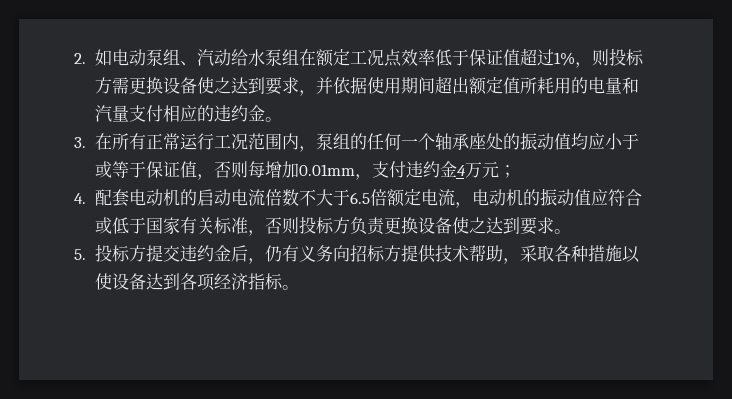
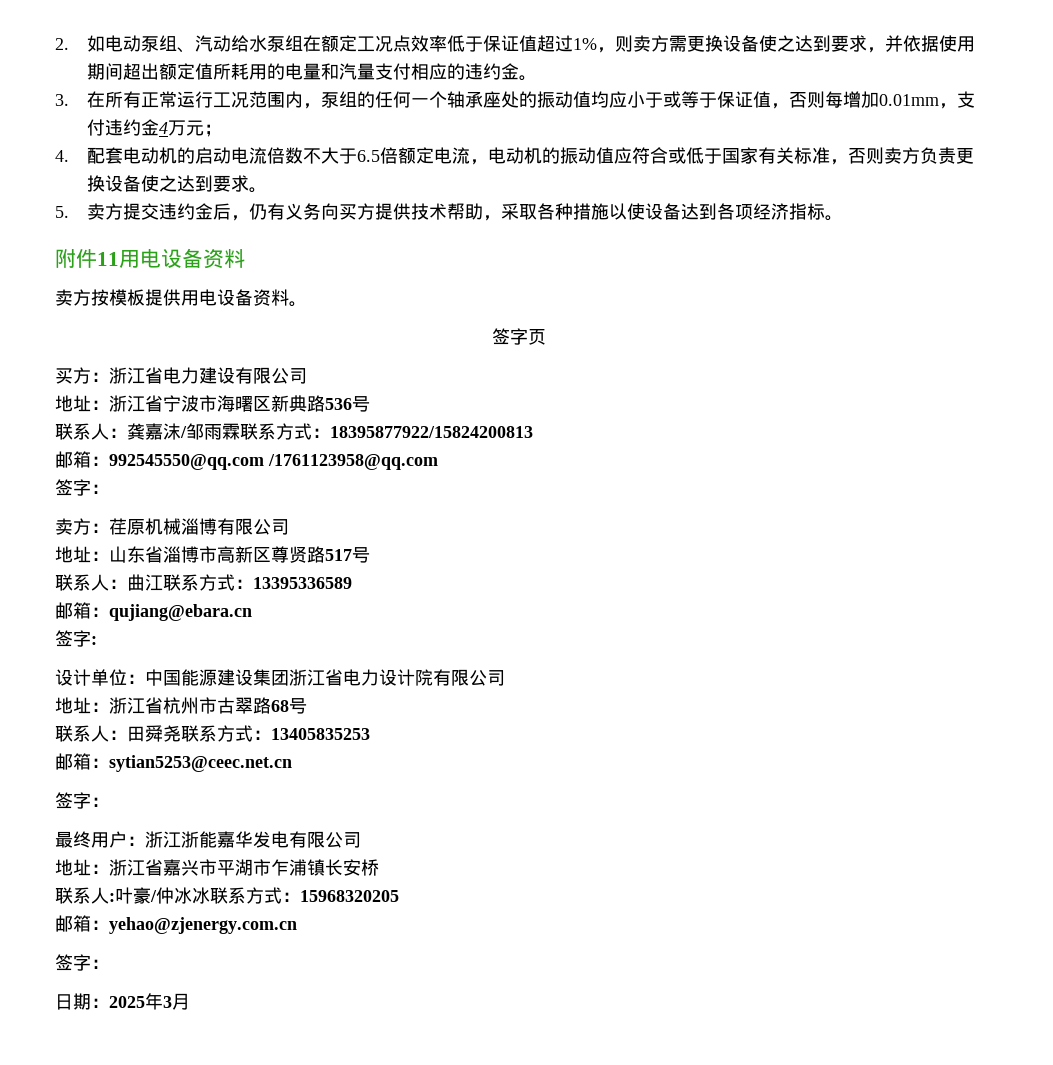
- 2.如电动泵组、汽动给水泵组在额定工况点效率低于保证值超过1%，则投标方需更换设备使之达到要求，并依据使用期间超出额定值所耗用的电量和汽量支付相应的违约金。
+ 2.如电动泵组、汽动给水泵组在额定工况点效率低于保证值超过1%，则卖方需更换设备使之达到要求，并依据使用期间超出额定值所耗用的电量和汽量支付相应的违约金。
- 4.配套电动机的启动电流倍数不大于6.5倍额定电流，电动机的振动值应符合或低于国家有关标准，否则投标方负责更换设备使之达到要求。
+ 4.配套电动机的启动电流倍数不大于6.5倍额定电流，电动机的振动值应符合或低于国家有关标准，否则卖方负责更换设备使之达到要求。
- 5.投标方提交违约金后，仍有义务向招标方提供技术帮助，采取各种措施以使设备达到各项经济指标。
+ 5.卖方提交违约金后，仍有义务向买方提供技术帮助，采取各种措施以使设备达到各项经济指标。
+ 附件11用电设备资料
+ 卖方按模板提供用电设备资料。
+ 签字页
+ 买方：浙江省电力建设有限公司
+ 地址：浙江省宁波市海曙区新典路536号
+ 联系人：龚嘉沫/邹雨霖联系方式：18395877922/15824200813
+ 邮箱：992545550@qq.com /1761123958@qq.com
+ 签字：
+ 卖方：荏原机械淄博有限公司
+ 地址：山东省淄博市高新区尊贤路517号
+ 联系人：曲江联系方式：13395336589
+ 邮箱：qujiang@ebara.cn
+ 签字:
+ 设计单位：中国能源建设集团浙江省电力设计院有限公司
+ 地址：浙江省杭州市古翠路68号
+ 联系人：田舜尧联系方式：13405835253
+ 邮箱：sytian5253@ceec.net.cn
+ 签字：
+ 最终用户：浙江浙能嘉华发电有限公司
+ 地址：浙江省嘉兴市平湖市乍浦镇长安桥
+ 联系人:叶豪/仲冰冰联系方式：15968320205
+ 邮箱：yehao@zjenergy.com.cn
+ 签字：
+ 日期：2025年3月

